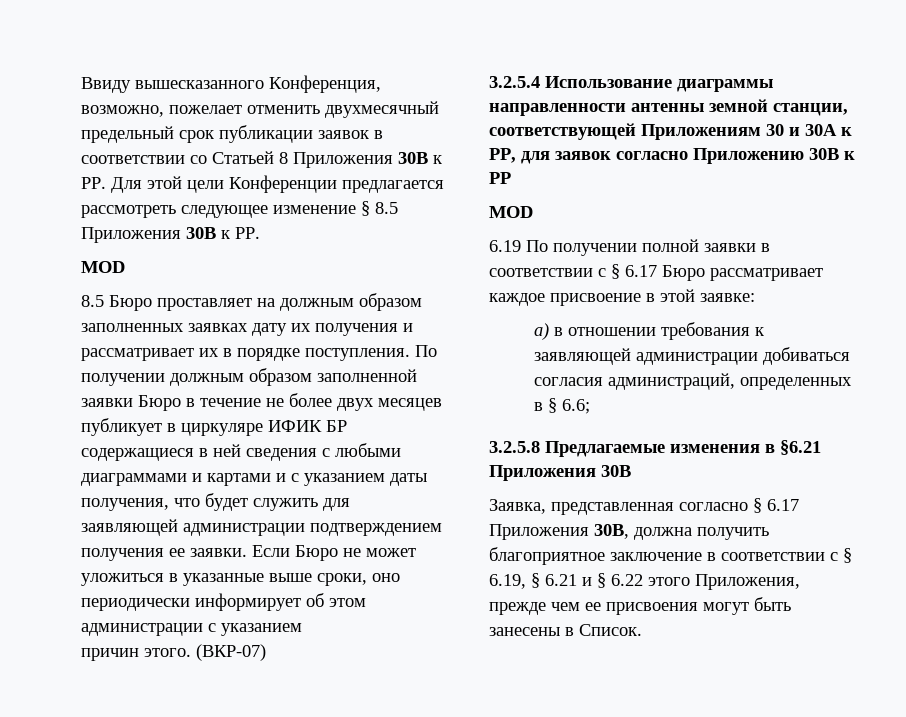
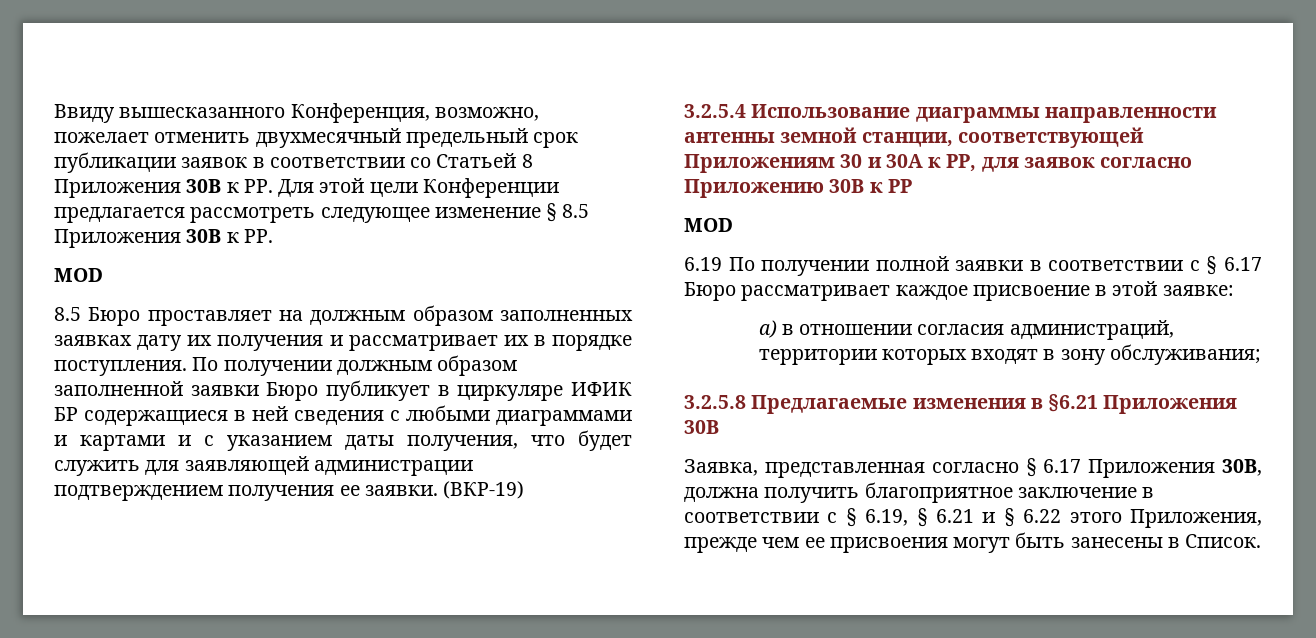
- По получении должным образом заполненной заявки Бюро в течение не более двух месяцев публикует в циркуляре ИФИК БР содержащиеся в ней сведения с любыми диаграммами и картами и с указанием даты получения, что будет служить для заявляющей администрации подтверждением получения ее заявки.
+ По получении должным образом заполненной заявки Бюро публикует в циркуляре ИФИК БР содержащиеся в ней сведения с любыми диаграммами и картами и с указанием даты получения, что будет служить для заявляющей администрации подтверждением получения ее заявки.
- Если Бюро не может уложиться в указанные выше сроки, оно периодически информирует об этом администрации с указанием
- причин этого. (ВКР-07)
+ (ВКР-19)
- a) в отношении требования к заявляющей администрации добиваться согласия администраций, определенных в § 6.6;
+ a) в отношении согласия администраций, территории которых входят в зону обслуживания;

